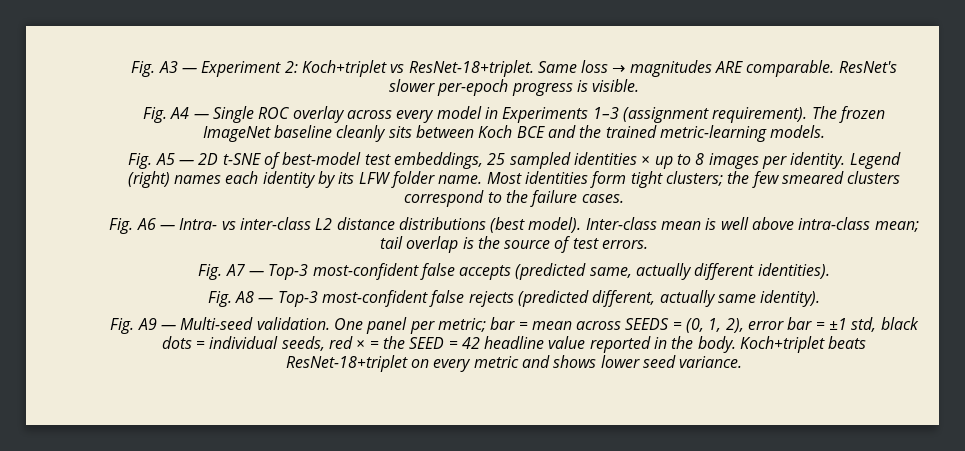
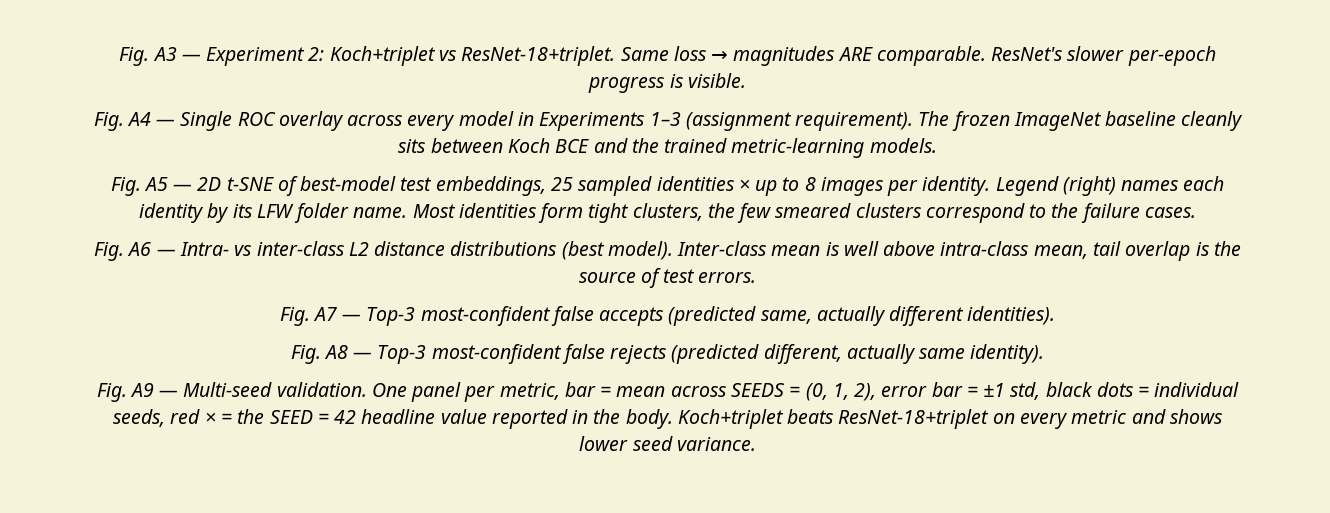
- Most identities form tight clusters; the few smeared clusters correspond to the failure cases.
+ Most identities form tight clusters, the few smeared clusters correspond to the failure cases.
- Inter-class mean is well above intra-class mean; tail overlap is the source of test errors.
+ Inter-class mean is well above intra-class mean, tail overlap is the source of test errors.
- One panel per metric; bar = mean across SEEDS = (0, 1, 2), error bar = ±1 std, black dots = individual seeds, red × = the SEED = 42 headline value reported in the body.
+ One panel per metric, bar = mean across SEEDS = (0, 1, 2), error bar = ±1 std, black dots = individual seeds, red × = the SEED = 42 headline value reported in the body.

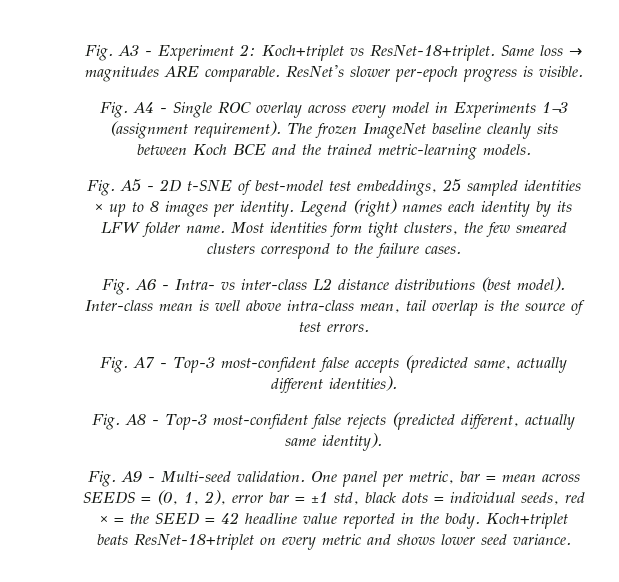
- Fig. A3 — Experiment 2: Koch+triplet vs ResNet-18+triplet.
+ Fig. A3 - Experiment 2: Koch+triplet vs ResNet-18+triplet.
- Fig. A4 — Single ROC overlay across every model in Experiments 1–3 (assignment requirement).
+ Fig. A4 - Single ROC overlay across every model in Experiments 1–3 (assignment requirement).
- Fig. A5 — 2D t-SNE of best-model test embeddings, 25 sampled identities × up to 8 images per identity.
+ Fig. A5 - 2D t-SNE of best-model test embeddings, 25 sampled identities × up to 8 images per identity.
- Fig. A6 — Intra- vs inter-class L2 distance distributions (best model).
+ Fig. A6 - Intra- vs inter-class L2 distance distributions (best model).
- Fig. A7 — Top-3 most-confident false accepts (predicted same, actually different identities).
+ Fig. A7 - Top-3 most-confident false accepts (predicted same, actually different identities).
- Fig. A8 — Top-3 most-confident false rejects (predicted different, actually same identity).
+ Fig. A8 - Top-3 most-confident false rejects (predicted different, actually same identity).
- Fig. A9 — Multi-seed validation.
+ Fig. A9 - Multi-seed validation.

